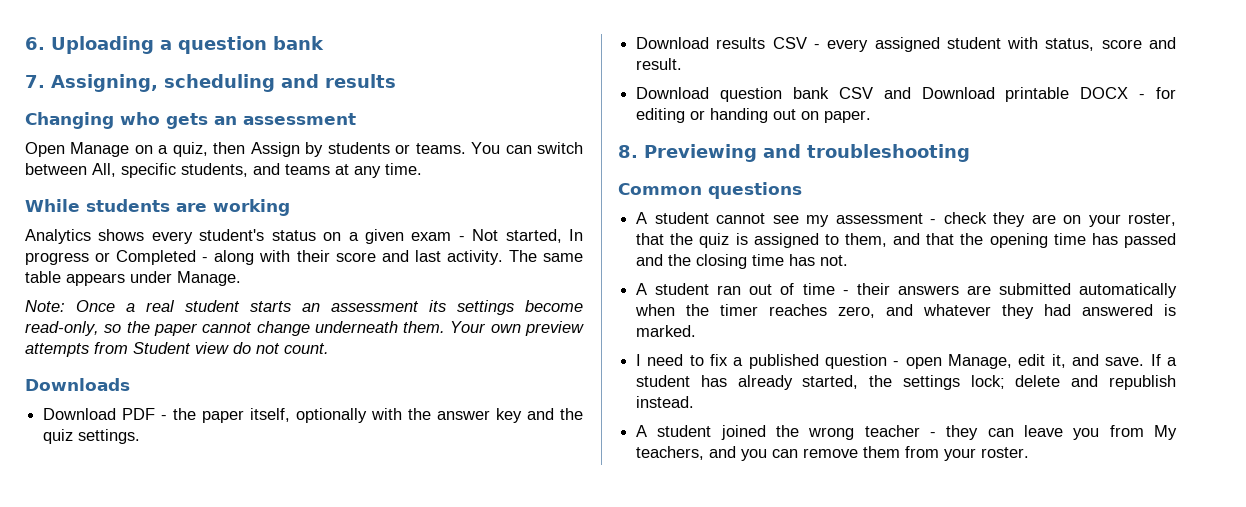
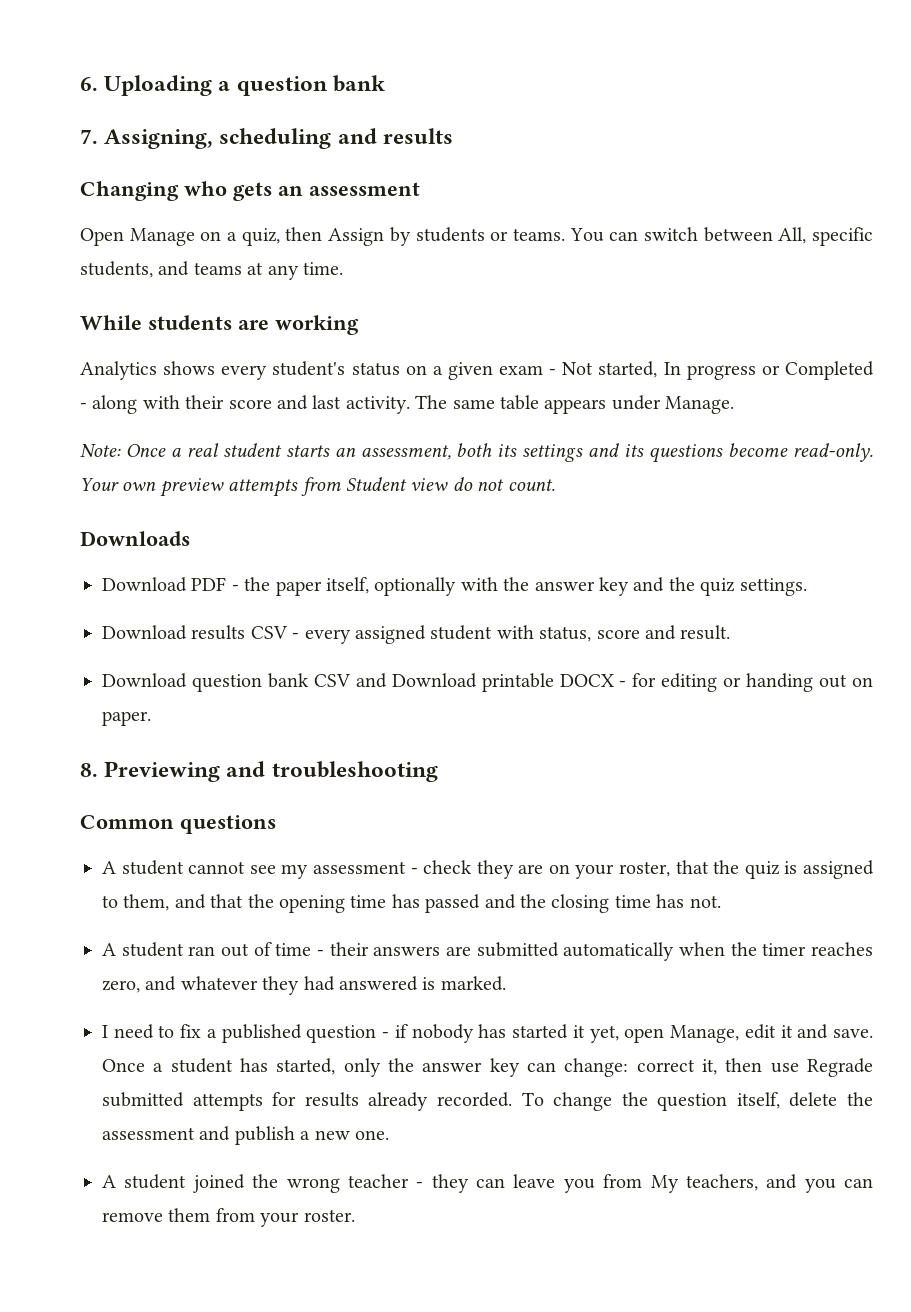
- Note: Once a real student starts an assessment its settings become read-only, so the paper cannot change underneath them.
+ Note: Once a real student starts an assessment, both its settings and its questions become read-only.
- I need to fix a published question - open Manage, edit it, and save.
+ I need to fix a published question - if nobody has started it yet, open Manage, edit it and save.
- If a student has already started, the settings lock; delete and republish instead.
+ Once a student has started, only the answer key can change: correct it, then use Regrade submitted attempts for results already recorded. To change the question itself, delete the assessment and publish a new one.

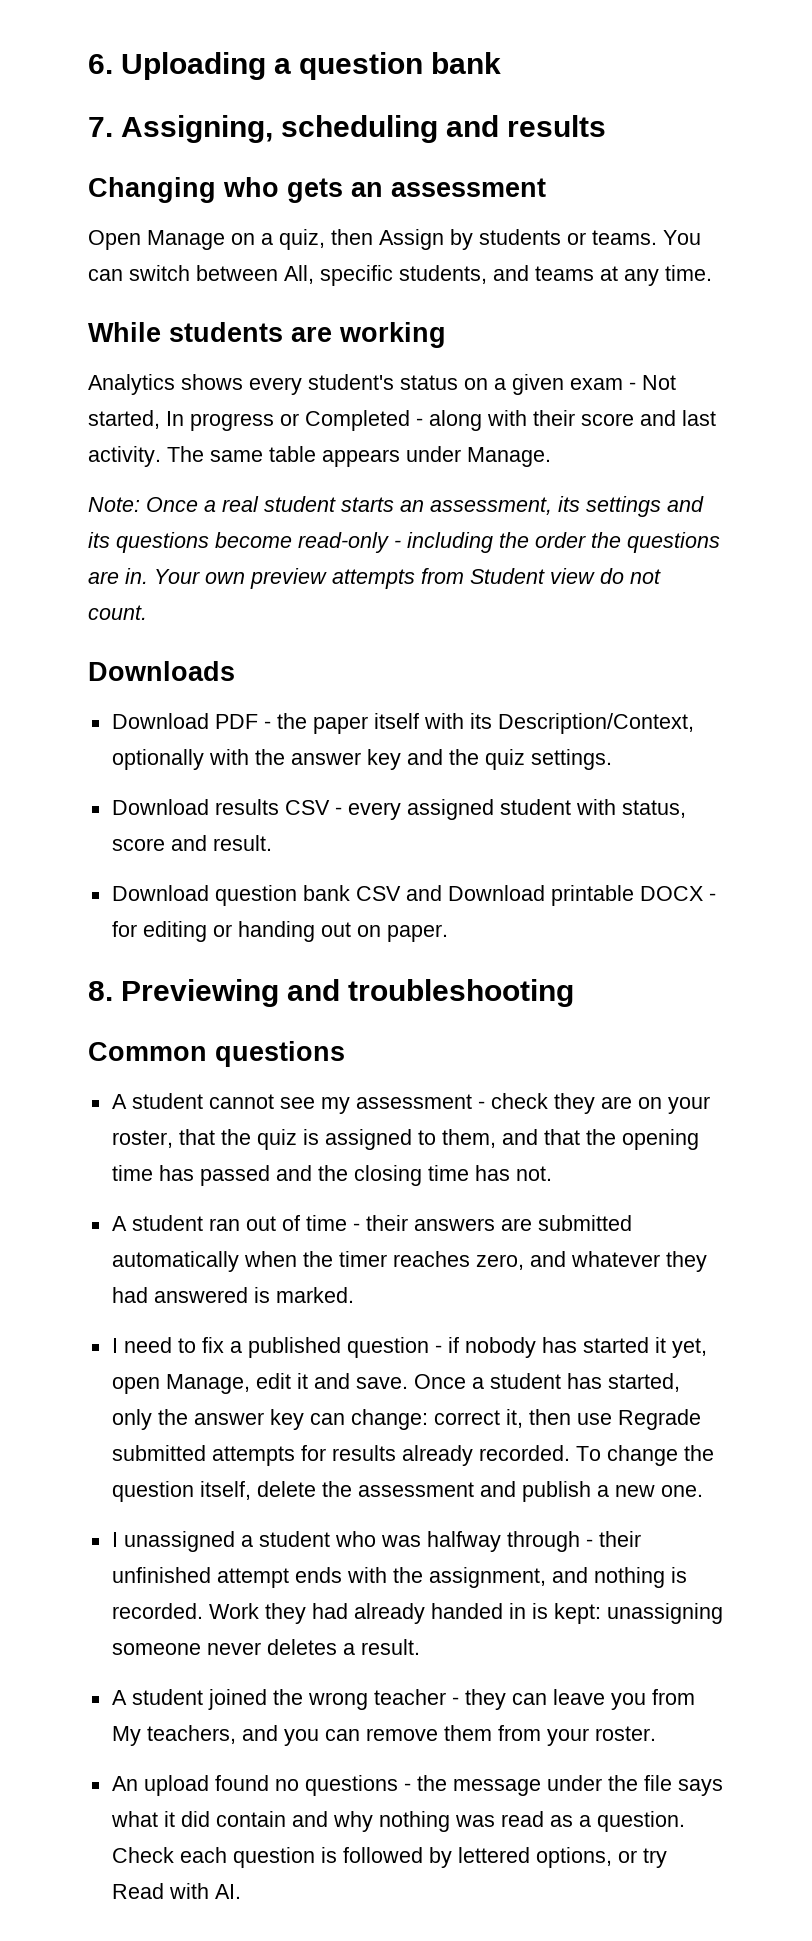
- Note: Once a real student starts an assessment, both its settings and its questions become read-only.
+ Note: Once a real student starts an assessment, its settings and its questions become read-only - including the order the questions are in.
- Download PDF - the paper itself, optionally with the answer key and the quiz settings.
+ Download PDF - the paper itself with its Description/Context, optionally with the answer key and the quiz settings.
+ I unassigned a student who was halfway through - their unfinished attempt ends with the assignment, and nothing is recorded. Work they had already handed in is kept: unassigning someone never deletes a result.
+ An upload found no questions - the message under the file says what it did contain and why nothing was read as a question. Check each question is followed by lettered options, or try Read with AI.

